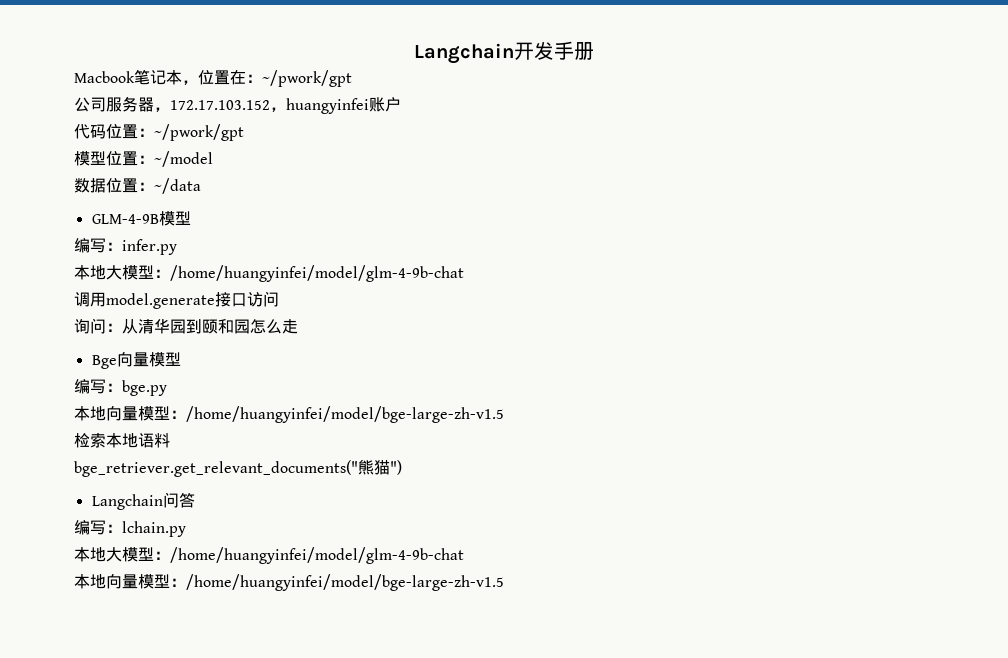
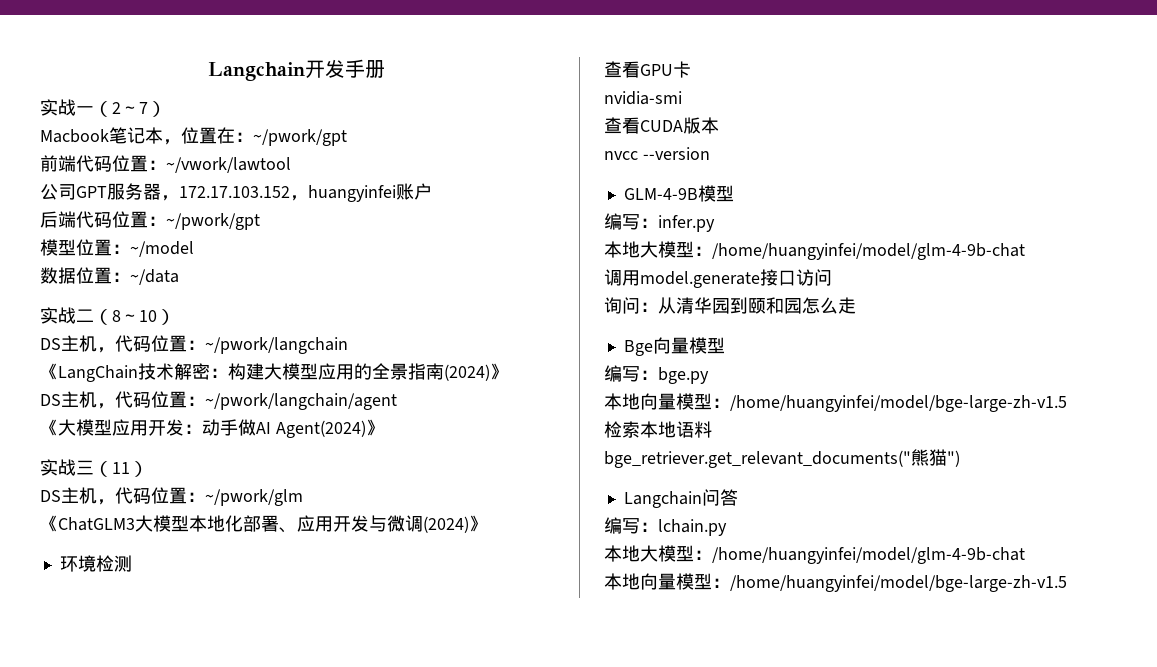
+ 实战一（2～7）
+ 前端代码位置：~/vwork/lawtool
- 公司服务器，172.17.103.152，huangyinfei账户
+ 公司GPT服务器，172.17.103.152，huangyinfei账户
- 代码位置：~/pwork/gpt
+ 后端代码位置：~/pwork/gpt
+ 实战二（8～10）
+ DS主机，代码位置：~/pwork/langchain
+ 《LangChain技术解密：构建大模型应用的全景指南(2024)》
+ DS主机，代码位置：~/pwork/langchain/agent
+ 《大模型应用开发：动手做AI Agent(2024)》
+ 实战三（11）
+ DS主机，代码位置：~/pwork/glm
+ 《ChatGLM3大模型本地化部署、应用开发与微调(2024)》
+ 环境检测
+ 查看GPU卡
+ nvidia-smi
+ 查看CUDA版本
+ nvcc --version

